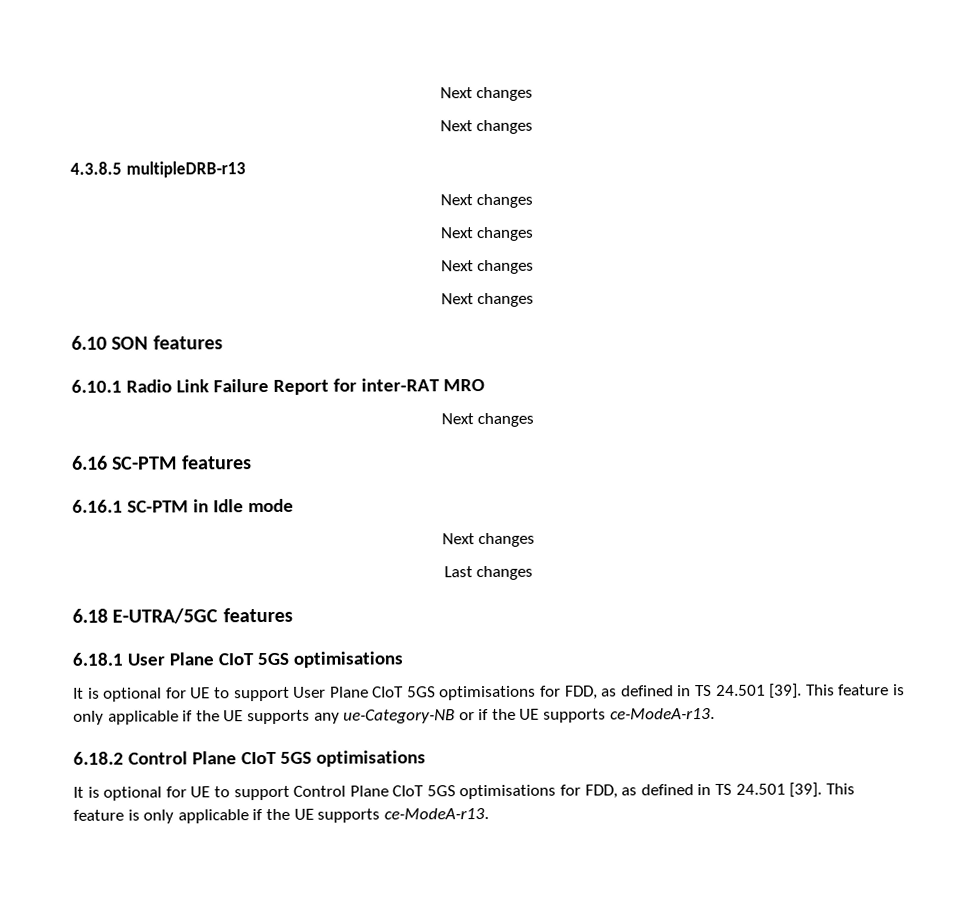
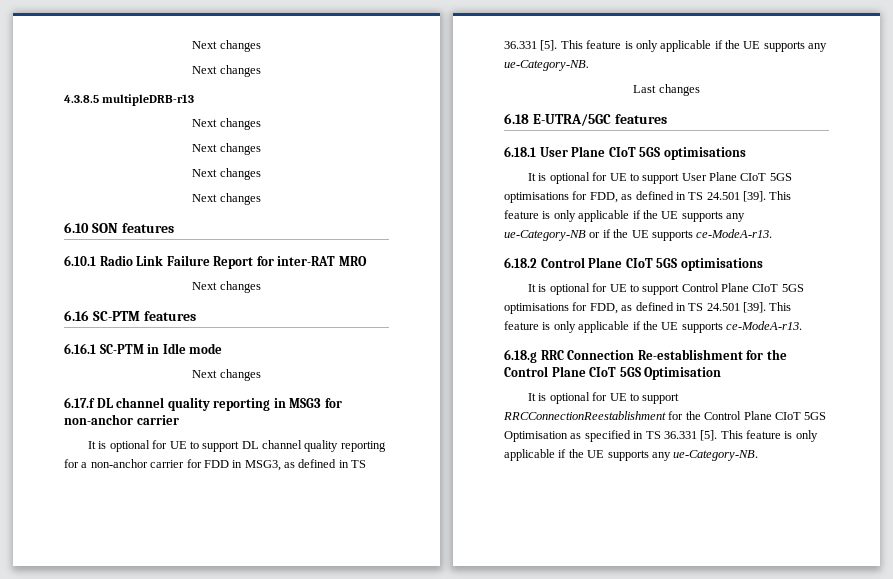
+ 6.17.f DL channel quality reporting in MSG3 for non-anchor carrier
+ It is optional for UE to support DL channel quality reporting for a non-anchor carrier for FDD in MSG3, as defined in TS 36.331 [5]. This feature is only applicable if the UE supports any ue-Category-NB.
+ 6.18.g RRC Connection Re-establishment for the Control Plane CIoT 5GS Optimisation
+ It is optional for UE to support RRCConnectionReestablishment for the Control Plane CIoT 5GS Optimisation as specified in TS 36.331 [5]. This feature is only applicable if the UE supports any ue-Category-NB.

